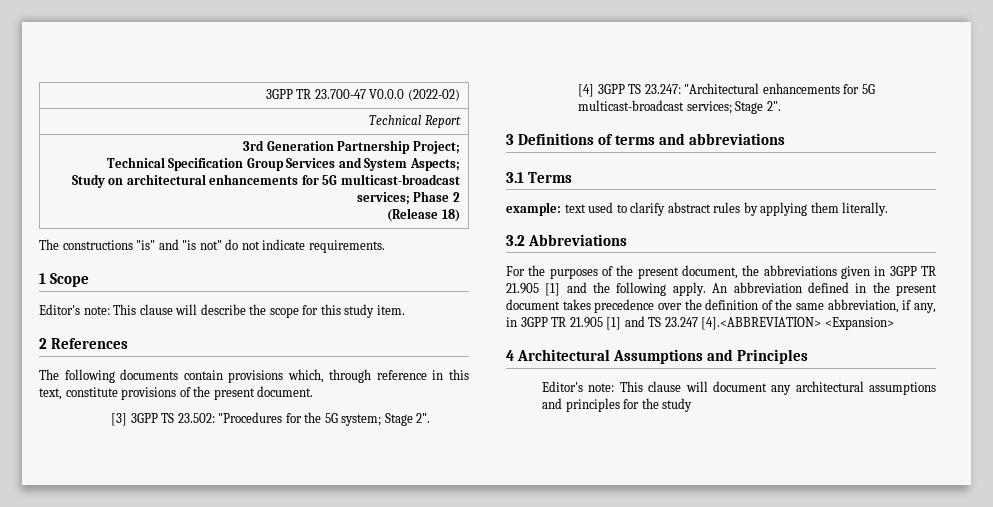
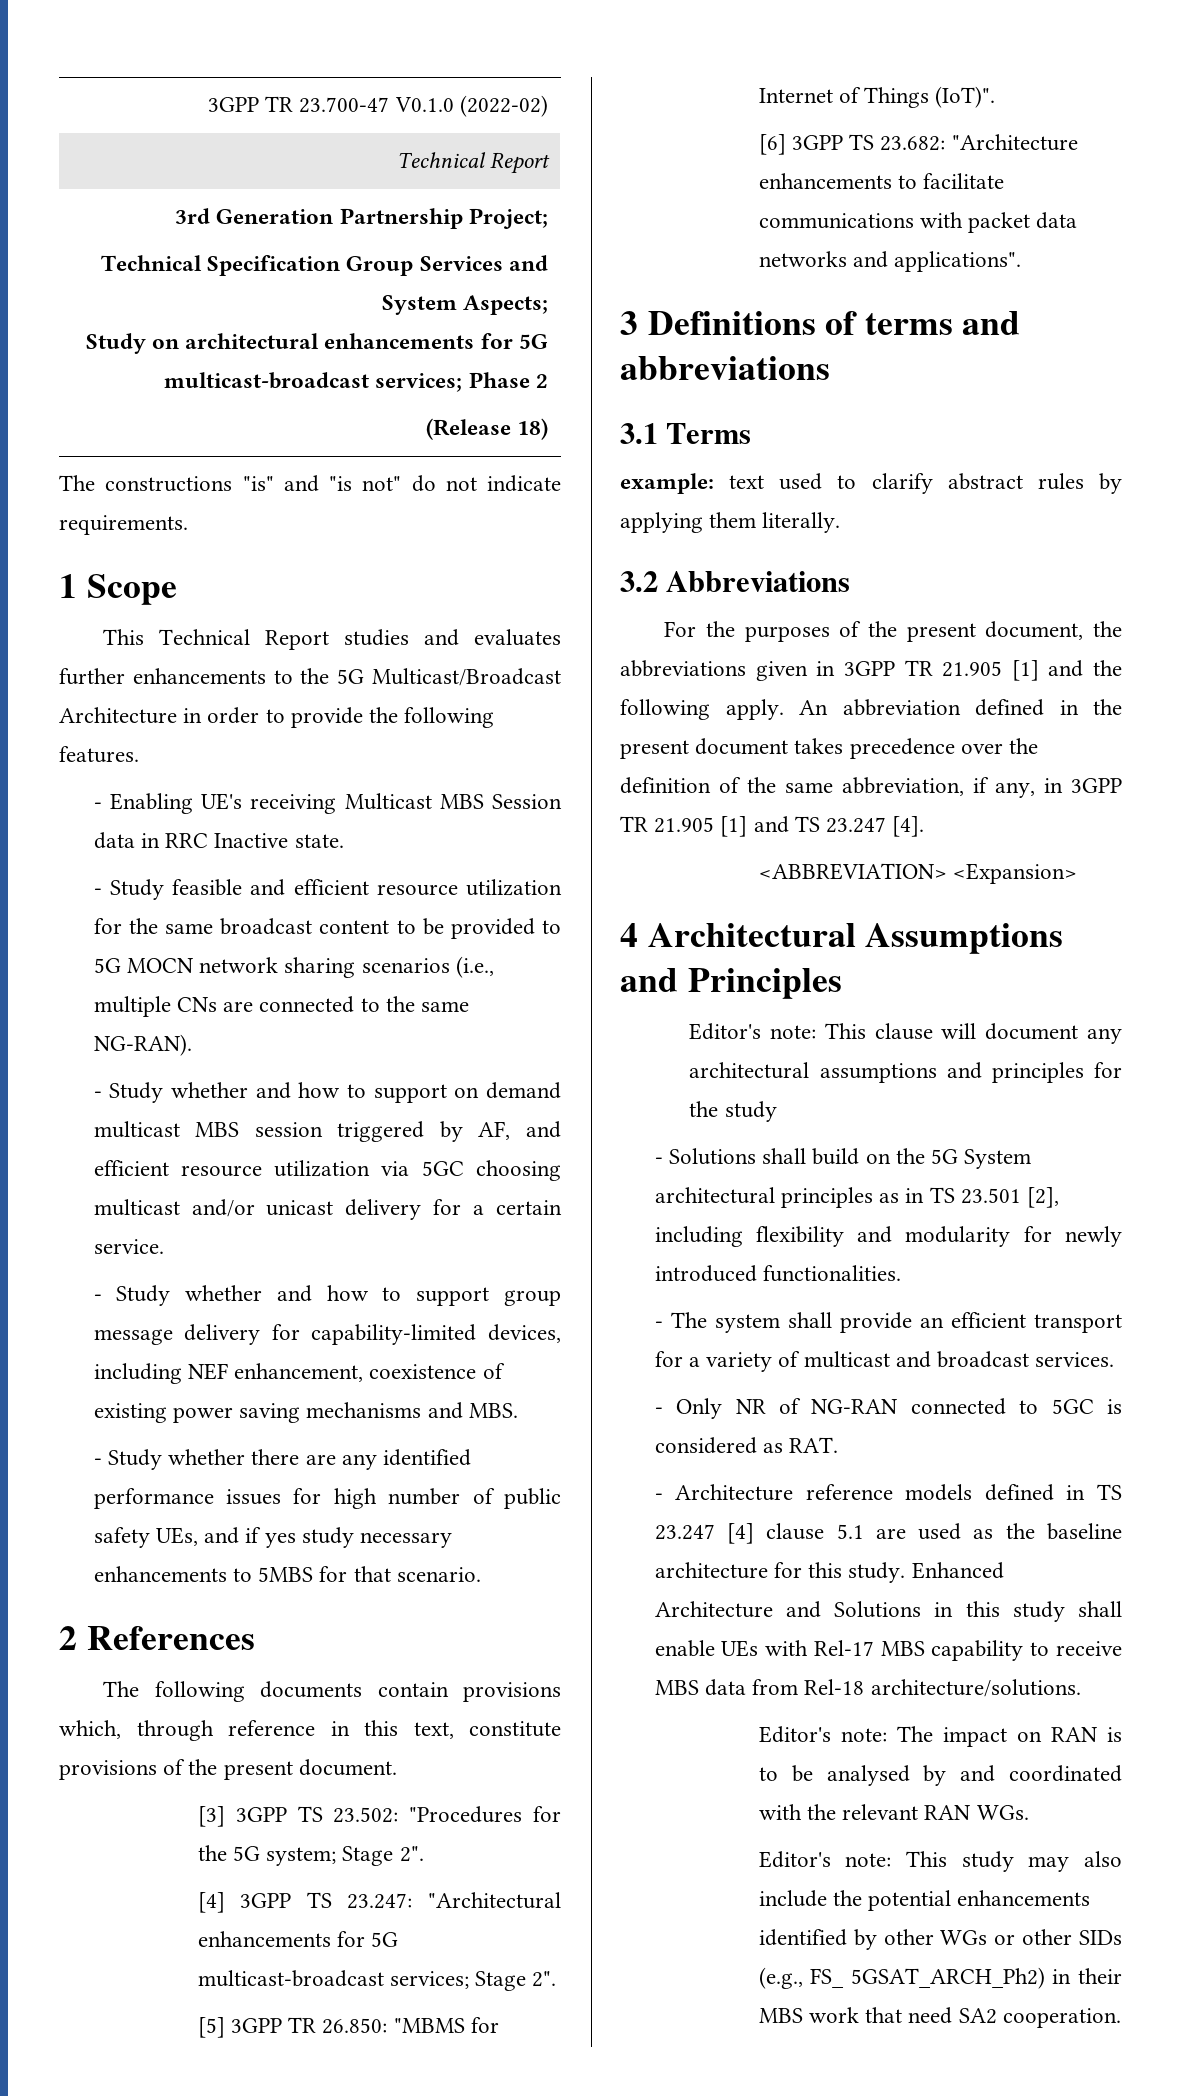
- 3GPP TR 23.700-47 V0.0.0 (2022-02)
+ 3GPP TR 23.700-47 V0.1.0 (2022-02)
- Editor's note: This clause will describe the scope for this study item.
+ This Technical Report studies and evaluates further enhancements to the 5G Multicast/Broadcast Architecture in order to provide the following features.
+ - Enabling UE's receiving Multicast MBS Session data in RRC Inactive state.
+ - Study feasible and efficient resource utilization for the same broadcast content to be provided to 5G MOCN network sharing scenarios (i.e., multiple CNs are connected to the same NG-RAN).
+ - Study whether and how to support on demand multicast MBS session triggered by AF, and efficient resource utilization via 5GC choosing multicast and/or unicast delivery for a certain service.
+ - Study whether and how to support group message delivery for capability-limited devices, including NEF enhancement, coexistence of existing power saving mechanisms and MBS.
+ - Study whether there are any identified performance issues for high number of public safety UEs, and if yes study necessary enhancements to 5MBS for that scenario.
+ [5] 3GPP TR 26.850: "MBMS for Internet of Things (IoT)".
+ [6] 3GPP TS 23.682: "Architecture enhancements to facilitate communications with packet data networks and applications".
- An abbreviation defined in the present document takes precedence over the definition of the same abbreviation, if any, in 3GPP TR 21.905 [1] and TS 23.247 [4].<ABBREVIATION> <Expansion>
+ An abbreviation defined in the present document takes precedence over the definition of the same abbreviation, if any, in 3GPP TR 21.905 [1] and TS 23.247 [4].
+ <ABBREVIATION> <Expansion>
+ - Solutions shall build on the 5G System architectural principles as in TS 23.501 [2], including flexibility and modularity for newly introduced functionalities.
+ - The system shall provide an efficient transport for a variety of multicast and broadcast services.
+ - Only NR of NG-RAN connected to 5GC is considered as RAT.
+ - Architecture reference models defined in TS 23.247 [4] clause 5.1 are used as the baseline architecture for this study. Enhanced Architecture and Solutions in this study shall enable UEs with Rel-17 MBS capability to receive MBS data from Rel-18 architecture/solutions.
+ Editor's note: The impact on RAN is to be analysed by and coordinated with the relevant RAN WGs.
+ Editor's note: This study may also include the potential enhancements identified by other WGs or other SIDs (e.g., FS_ 5GSAT_ARCH_Ph2) in their MBS work that need SA2 cooperation.

